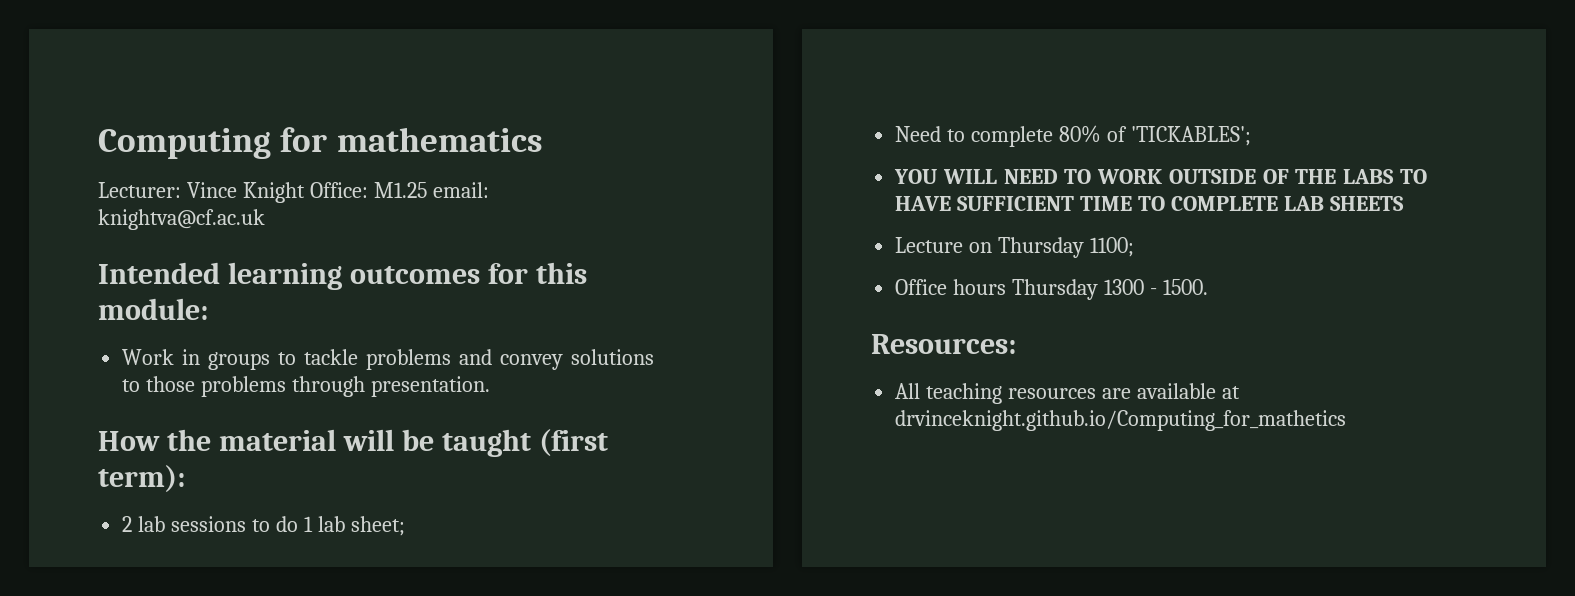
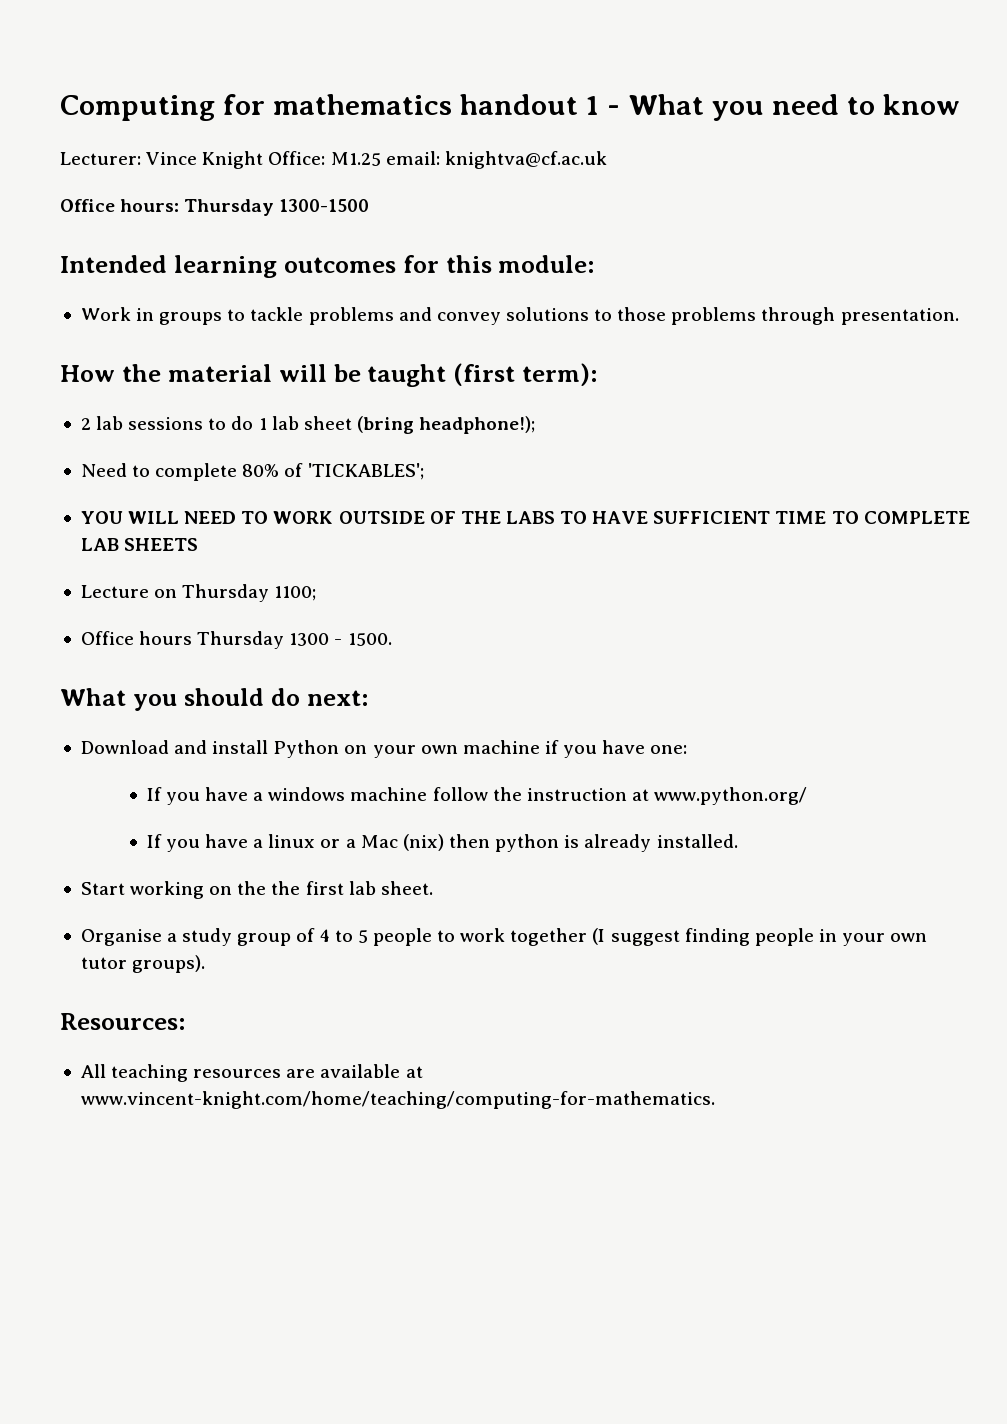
- Computing for mathematics
+ Computing for mathematics handout 1 - What you need to know
+ Office hours: Thursday 1300-1500
- 2 lab sessions to do 1 lab sheet;
+ 2 lab sessions to do 1 lab sheet (bring headphone!);
+ What you should do next:
+ Download and install Python on your own machine if you have one:
+ If you have a windows machine follow the instruction at www.python.org/
+ If you have a linux or a Mac (nix) then python is already installed.
+ Start working on the the first lab sheet.
+ Organise a study group of 4 to 5 people to work together (I suggest finding people in your own tutor groups).
- All teaching resources are available at drvinceknight.github.io/Computing_for_mathetics
+ All teaching resources are available at www.vincent-knight.com/home/teaching/computing-for-mathematics.

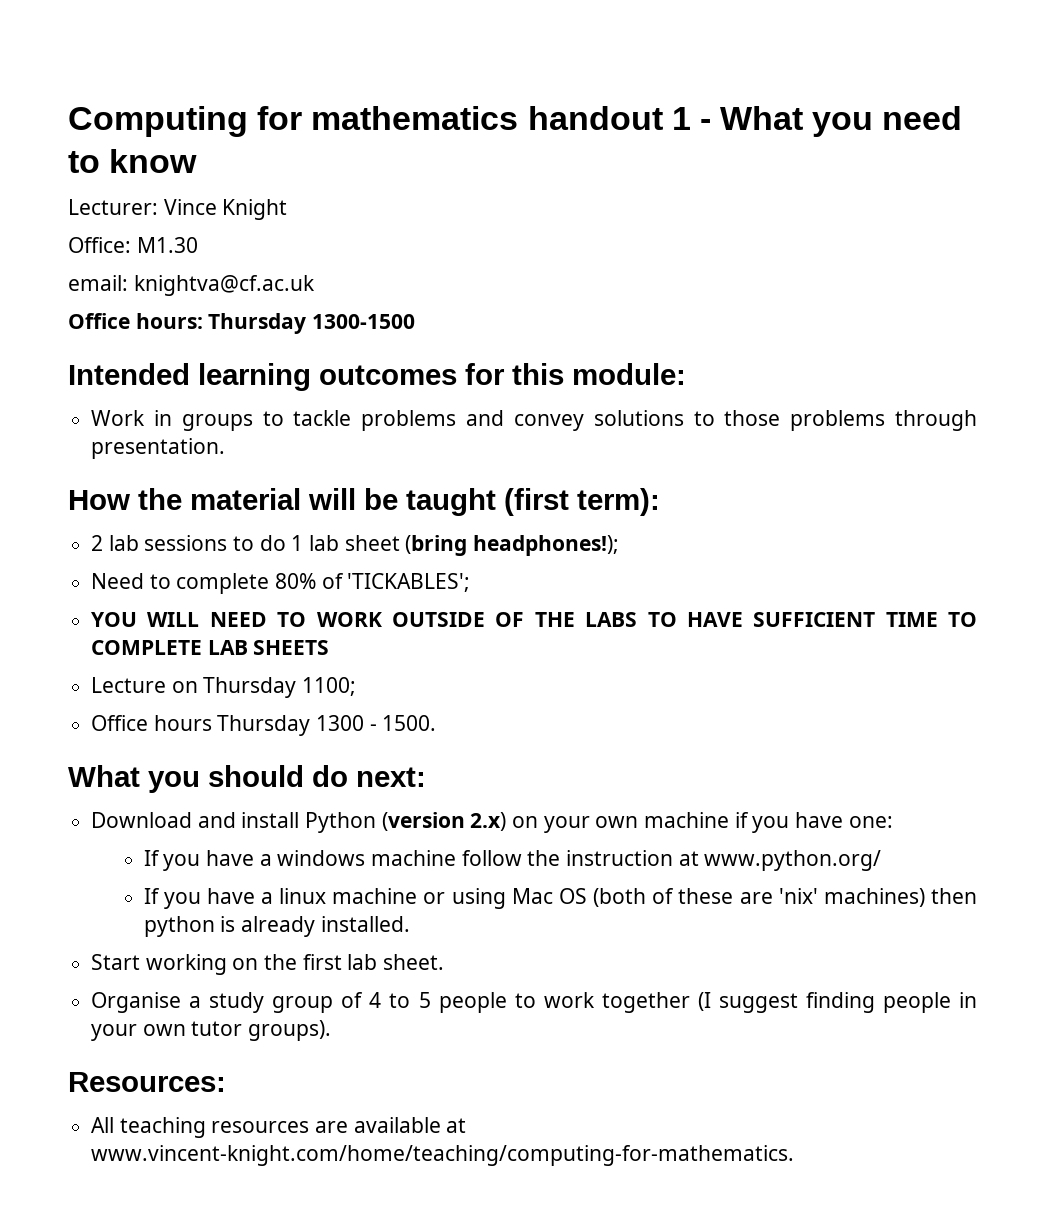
- Lecturer: Vince Knight Office: M1.25 email: knightva@cf.ac.uk
+ Lecturer: Vince Knight
+ Office: M1.30
+ email: knightva@cf.ac.uk
- 2 lab sessions to do 1 lab sheet (bring headphone!);
+ 2 lab sessions to do 1 lab sheet (bring headphones!);
- Download and install Python on your own machine if you have one:
+ Download and install Python (version 2.x) on your own machine if you have one:
- If you have a linux or a Mac (nix) then python is already installed.
+ If you have a linux machine or using Mac OS (both of these are 'nix' machines) then python is already installed.
- Start working on the the first lab sheet.
+ Start working on the first lab sheet.

